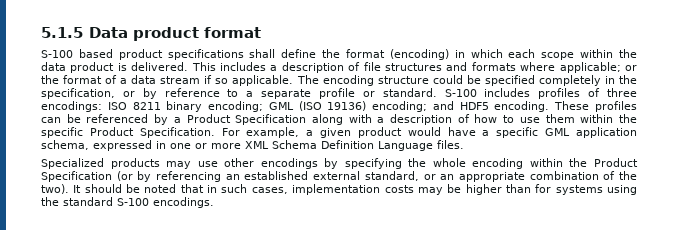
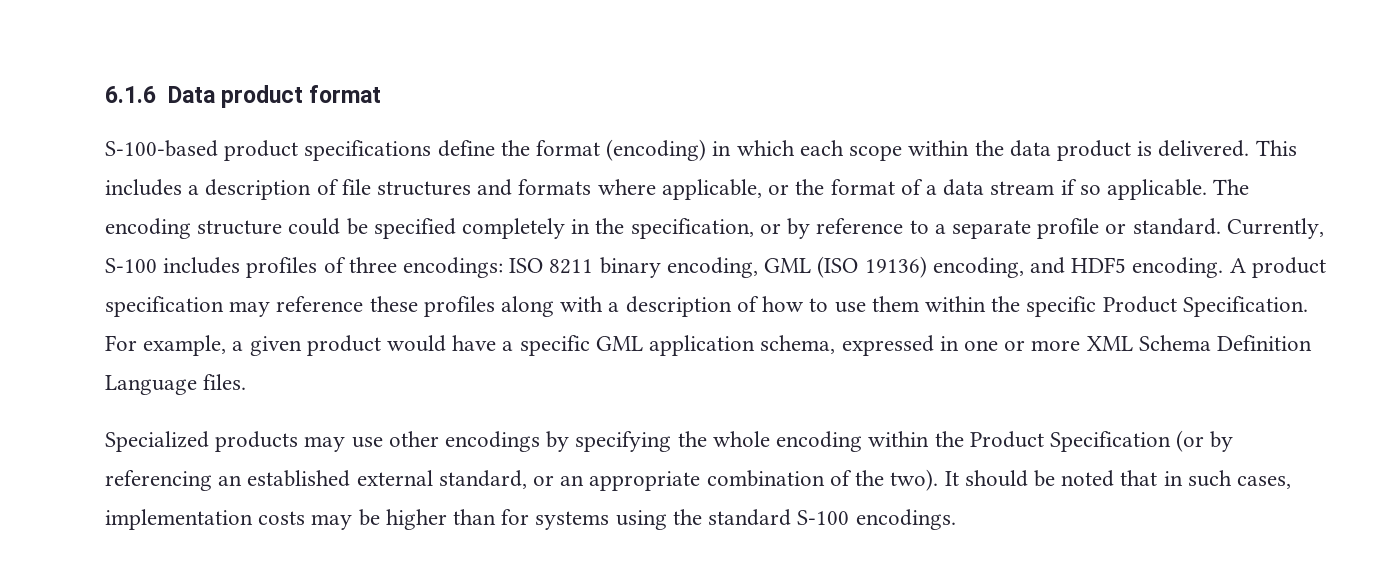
- 5.1.5 Data product format
+ 6.1.6 Data product format
- S-100 based product specifications shall define the format (encoding) in which each scope within the data product is delivered.
+ S-100-based product specifications define the format (encoding) in which each scope within the data product is delivered.
- This includes a description of file structures and formats where applicable; or the format of a data stream if so applicable.
+ This includes a description of file structures and formats where applicable, or the format of a data stream if so applicable.
- S-100 includes profiles of three encodings: ISO 8211 binary encoding; GML (ISO 19136) encoding; and HDF5 encoding.
+ Currently, S-100 includes profiles of three encodings: ISO 8211 binary encoding, GML (ISO 19136) encoding, and HDF5 encoding.
- These profiles can be referenced by a Product Specification along with a description of how to use them within the specific Product Specification.
+ A product specification may reference these profiles along with a description of how to use them within the specific Product Specification.

